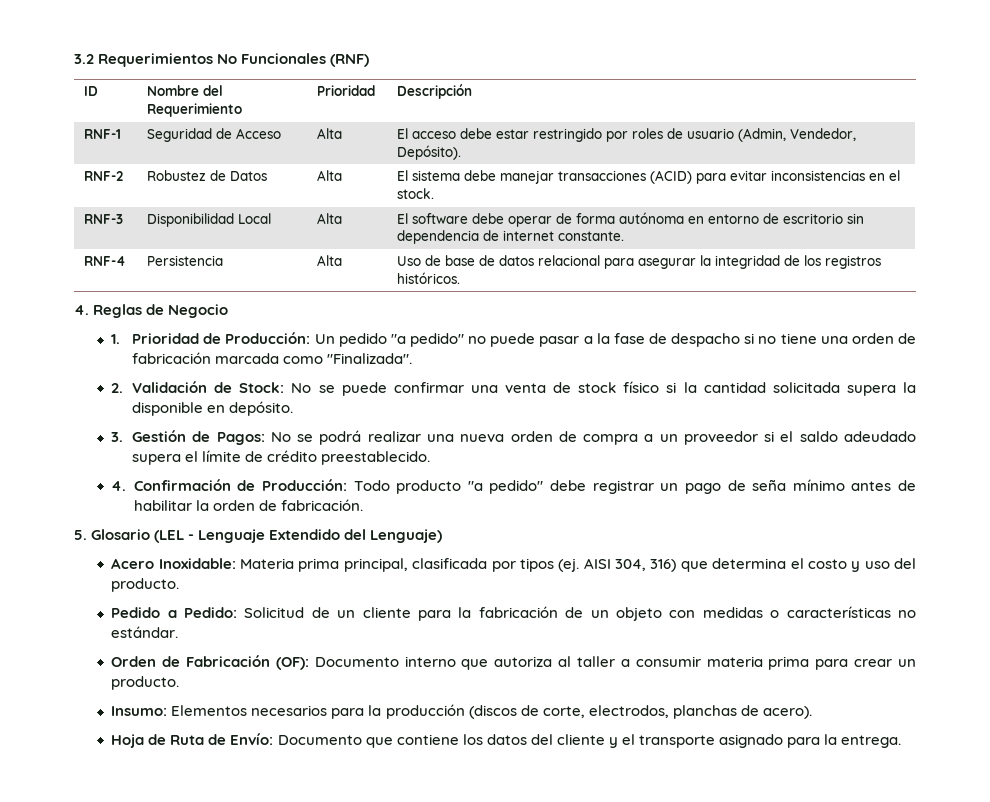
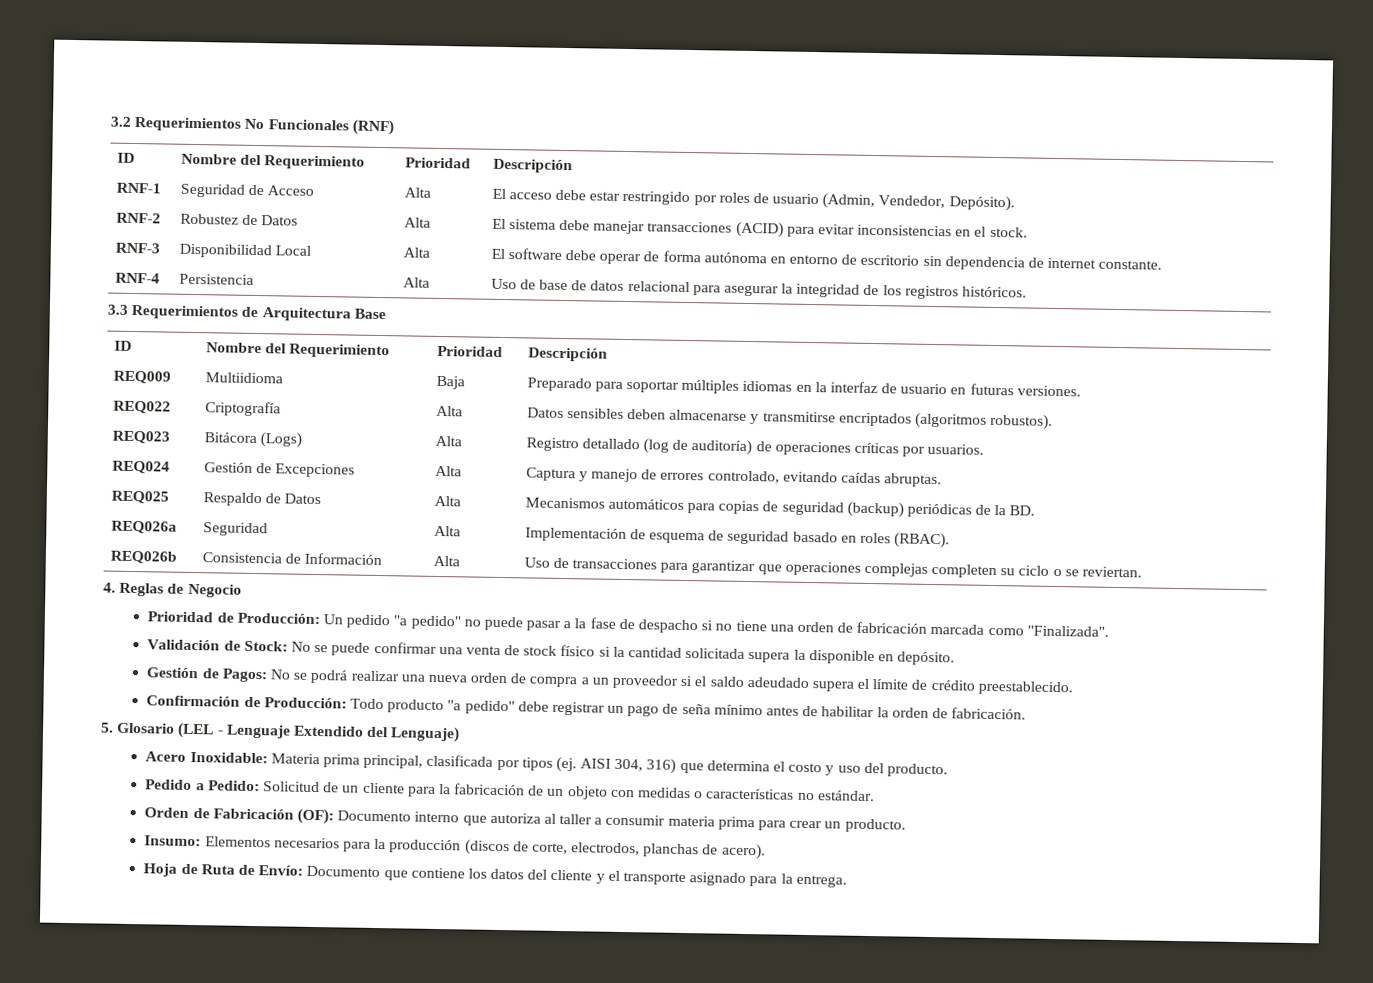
+ 3.3 Requerimientos de Arquitectura Base
+ ID | Nombre del Requerimiento | Prioridad | Descripción
+ REQ009 | Multiidioma | Baja | Preparado para soportar múltiples idiomas en la interfaz de usuario en futuras versiones.
+ REQ022 | Criptografía | Alta | Datos sensibles deben almacenarse y transmitirse encriptados (algoritmos robustos).
+ REQ023 | Bitácora (Logs) | Alta | Registro detallado (log de auditoría) de operaciones críticas por usuarios.
+ REQ024 | Gestión de Excepciones | Alta | Captura y manejo de errores controlado, evitando caídas abruptas.
+ REQ025 | Respaldo de Datos | Alta | Mecanismos automáticos para copias de seguridad (backup) periódicas de la BD.
+ REQ026a | Seguridad | Alta | Implementación de esquema de seguridad basado en roles (RBAC).
+ REQ026b | Consistencia de Información | Alta | Uso de transacciones para garantizar que operaciones complejas completen su ciclo o se reviertan.
- 1. Prioridad de Producción: Un pedido "a pedido" no puede pasar a la fase de despacho si no tiene una orden de fabricación marcada como "Finalizada".
+ Prioridad de Producción: Un pedido "a pedido" no puede pasar a la fase de despacho si no tiene una orden de fabricación marcada como "Finalizada".
- 2. Validación de Stock: No se puede confirmar una venta de stock físico si la cantidad solicitada supera la disponible en depósito.
+ Validación de Stock: No se puede confirmar una venta de stock físico si la cantidad solicitada supera la disponible en depósito.
- 3. Gestión de Pagos: No se podrá realizar una nueva orden de compra a un proveedor si el saldo adeudado supera el límite de crédito preestablecido.
+ Gestión de Pagos: No se podrá realizar una nueva orden de compra a un proveedor si el saldo adeudado supera el límite de crédito preestablecido.
- 4. Confirmación de Producción: Todo producto "a pedido" debe registrar un pago de seña mínimo antes de habilitar la orden de fabricación.
+ Confirmación de Producción: Todo producto "a pedido" debe registrar un pago de seña mínimo antes de habilitar la orden de fabricación.

